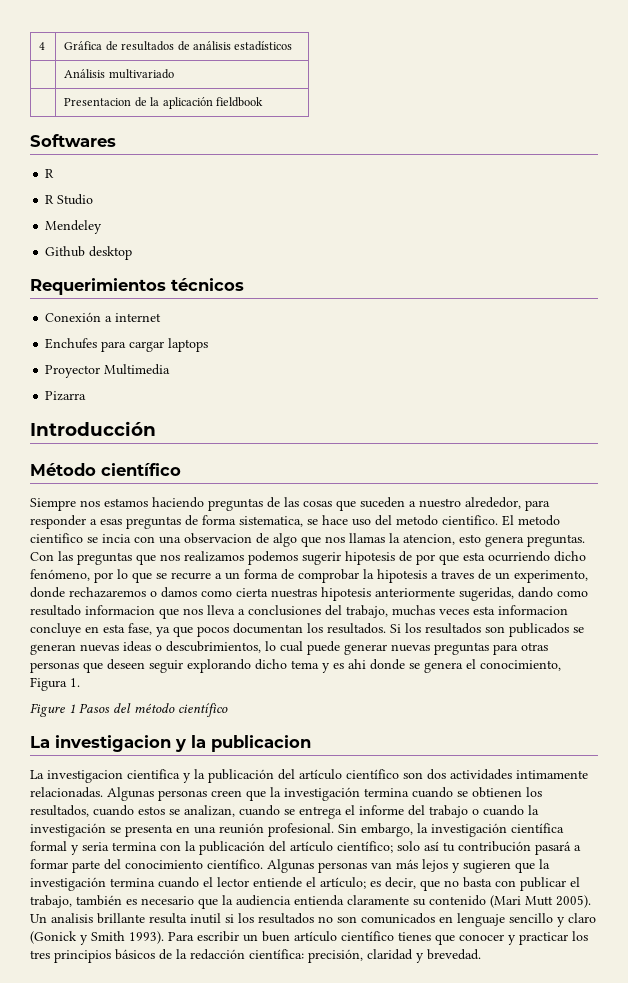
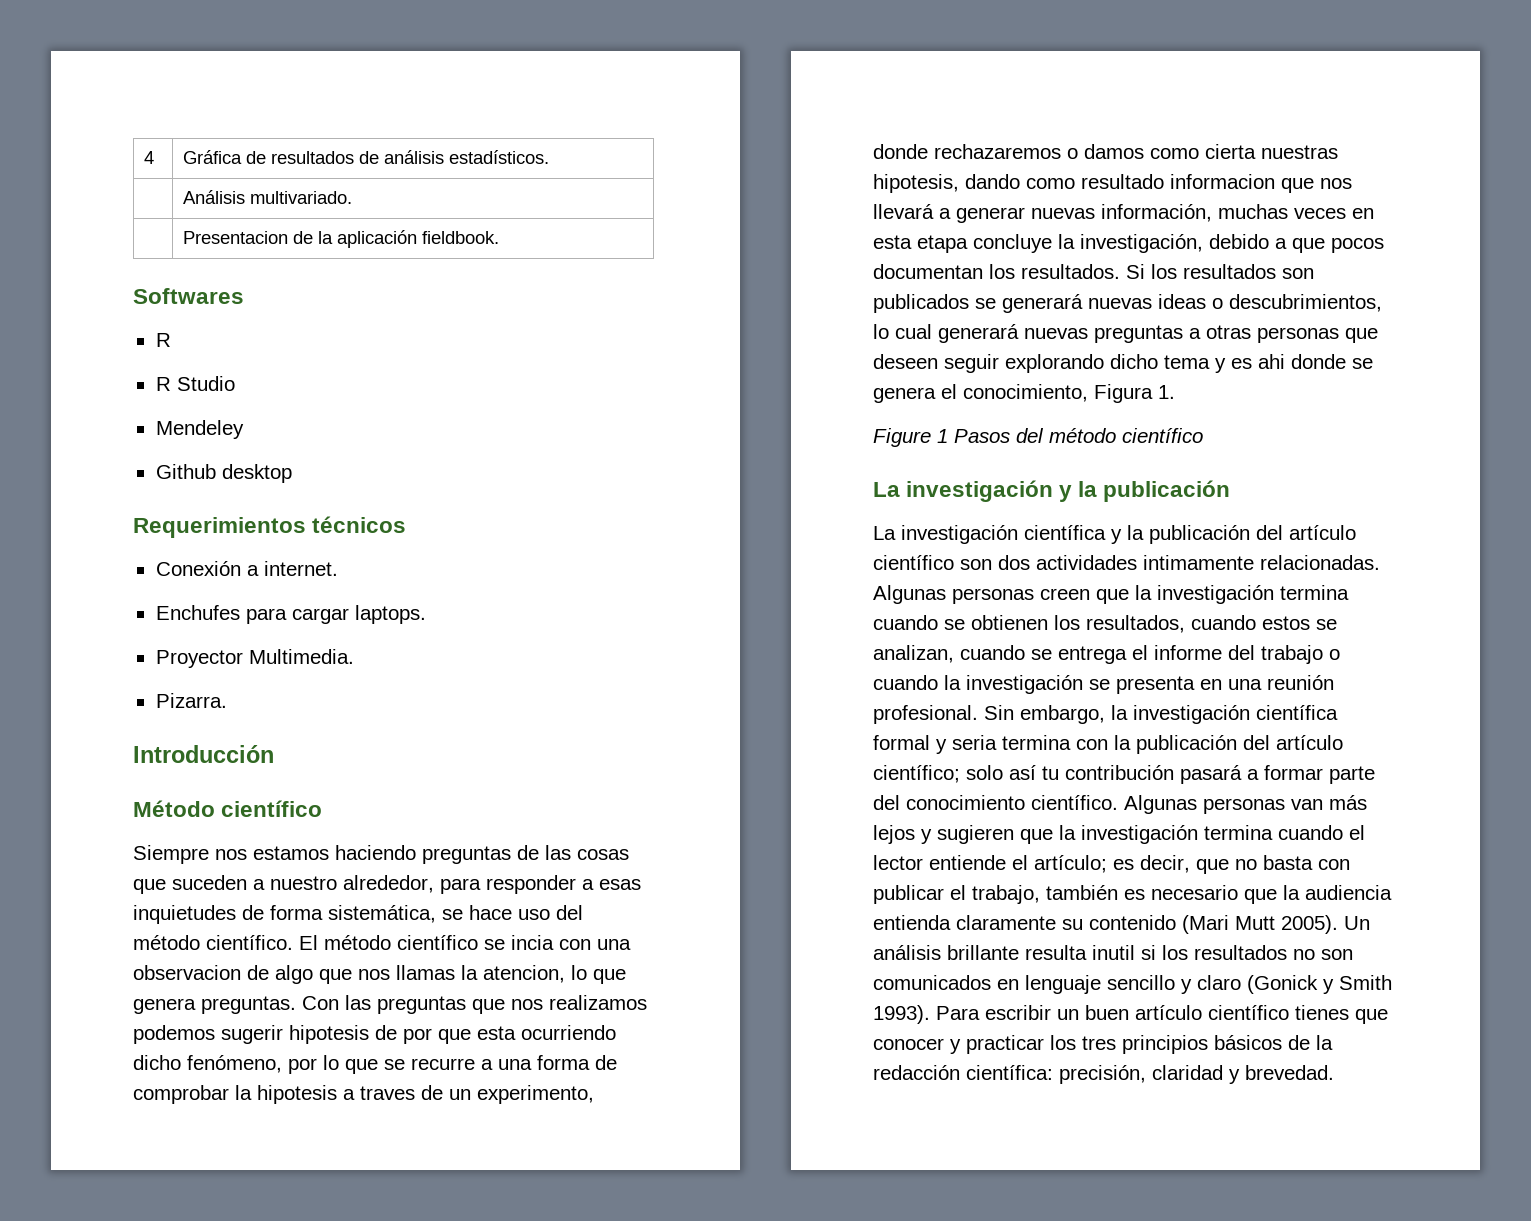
- 4 | Gráfica de resultados de análisis estadísticos
+ 4 | Gráfica de resultados de análisis estadísticos.
- | Análisis multivariado
+ | Análisis multivariado.
- | Presentacion de la aplicación fieldbook
+ | Presentacion de la aplicación fieldbook.
- Conexión a internet
+ Conexión a internet.
- Enchufes para cargar laptops
+ Enchufes para cargar laptops.
- Proyector Multimedia
- Pizarra
+ Proyector Multimedia.
+ Pizarra.
- Siempre nos estamos haciendo preguntas de las cosas que suceden a nuestro alrededor, para responder a esas preguntas de forma sistematica, se hace uso del metodo cientifico. El metodo cientifico se incia con una observacion de algo que nos llamas la atencion, esto genera preguntas.
+ Siempre nos estamos haciendo preguntas de las cosas que suceden a nuestro alrededor, para responder a esas inquietudes de forma sistemática, se hace uso del método científico. El método científico se incia con una observacion de algo que nos llamas la atencion, lo que genera preguntas.
- Con las preguntas que nos realizamos podemos sugerir hipotesis de por que esta ocurriendo dicho fenómeno, por lo que se recurre a un forma de comprobar la hipotesis a traves de un experimento, donde rechazaremos o damos como cierta nuestras hipotesis anteriormente sugeridas, dando como resultado informacion que nos lleva a conclusiones del trabajo, muchas veces esta informacion concluye en esta fase, ya que pocos documentan los resultados.
+ Con las preguntas que nos realizamos podemos sugerir hipotesis de por que esta ocurriendo dicho fenómeno, por lo que se recurre a una forma de comprobar la hipotesis a traves de un experimento, donde rechazaremos o damos como cierta nuestras hipotesis, dando como resultado informacion que nos llevará a generar nuevas información, muchas veces en esta etapa concluye la investigación, debido a que pocos documentan los resultados.
- Si los resultados son publicados se generan nuevas ideas o descubrimientos, lo cual puede generar nuevas preguntas para otras personas que deseen seguir explorando dicho tema y es ahi donde se genera el conocimiento, Figura 1.
+ Si los resultados son publicados se generará nuevas ideas o descubrimientos, lo cual generará nuevas preguntas a otras personas que deseen seguir explorando dicho tema y es ahi donde se genera el conocimiento, Figura 1.
- La investigacion y la publicacion
- La investigacion cientifica y la publicación del artículo científico son dos actividades intimamente relacionadas.
+ La investigación y la publicación
+ La investigación científica y la publicación del artículo científico son dos actividades intimamente relacionadas.
- Un analisis brillante resulta inutil si los resultados no son comunicados en lenguaje sencillo y claro (Gonick y Smith 1993).
+ Un análisis brillante resulta inutil si los resultados no son comunicados en lenguaje sencillo y claro (Gonick y Smith 1993).

